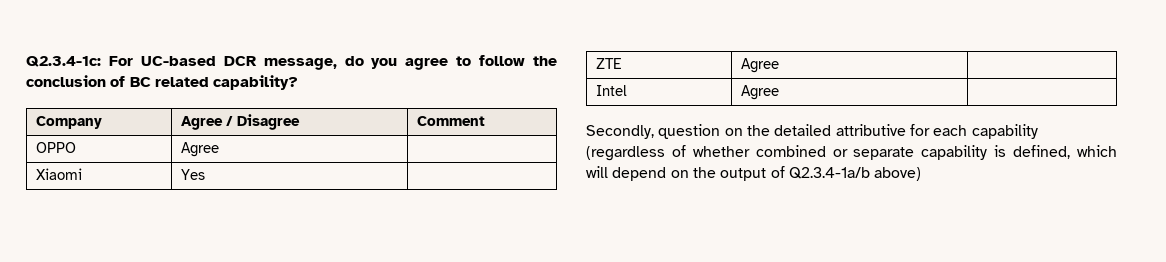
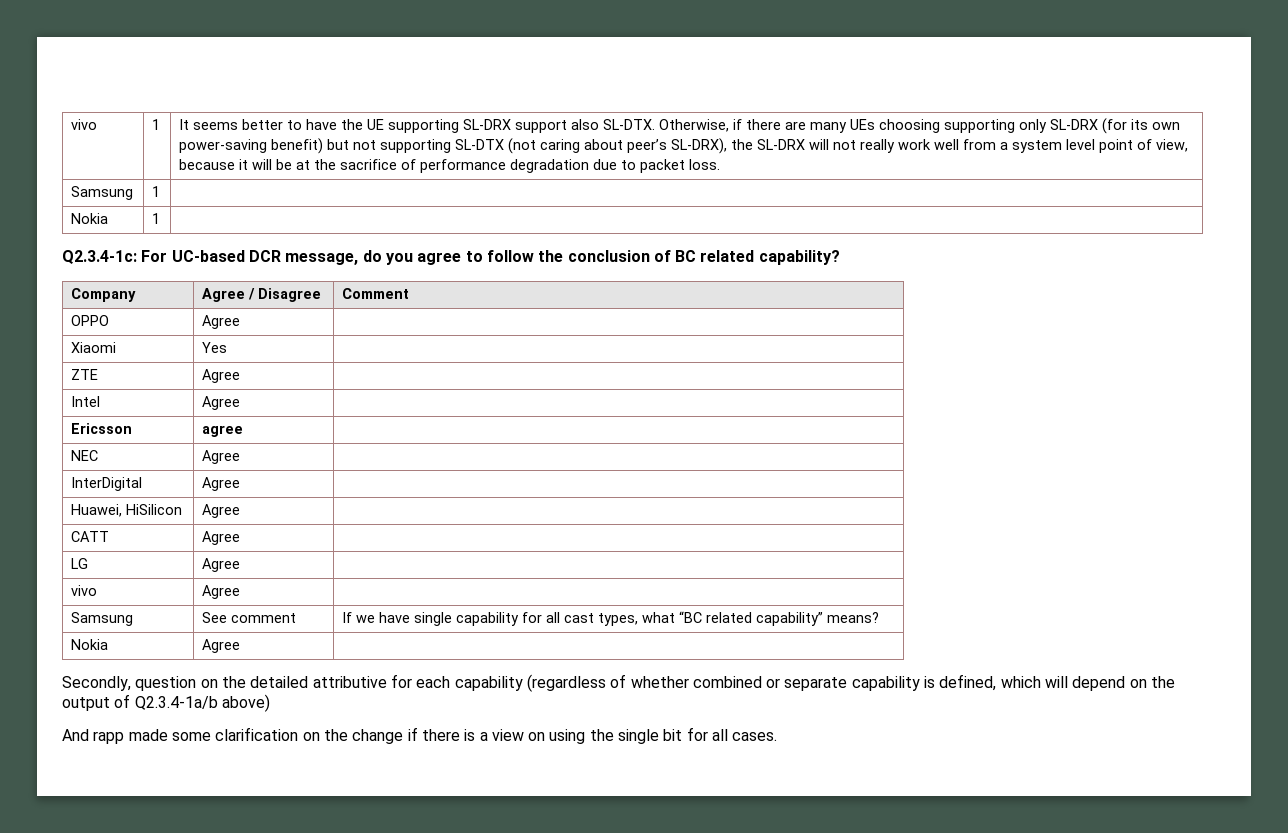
+ vivo | 1 | It seems better to have the UE supporting SL-DRX support also SL-DTX. Otherwise, if there are many UEs choosing supporting only SL-DRX (for its own power-saving benefit) but not supporting SL-DTX (not caring about peer’s SL-DRX), the SL-DRX will not really work well from a system level point of view, because it will be at the sacrifice of performance degradation due to packet loss.
+ Samsung | 1 |
+ Nokia | 1 |
+ Ericsson | agree |
+ NEC | Agree |
+ InterDigital | Agree |
+ Huawei, HiSilicon | Agree |
+ CATT | Agree |
+ LG | Agree |
+ vivo | Agree |
+ Samsung | See comment | If we have single capability for all cast types, what “BC related capability” means?
+ Nokia | Agree |
+ And rapp made some clarification on the change if there is a view on using the single bit for all cases.

